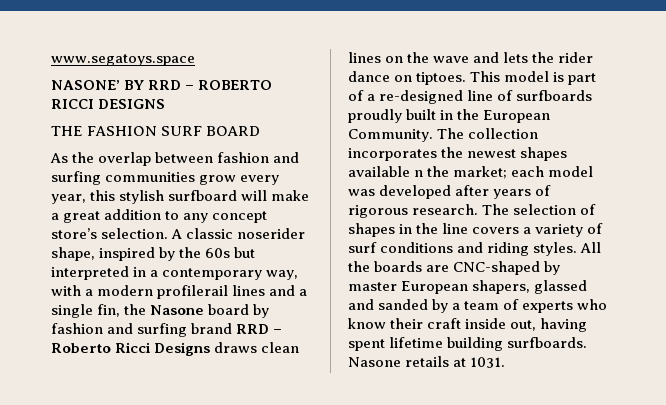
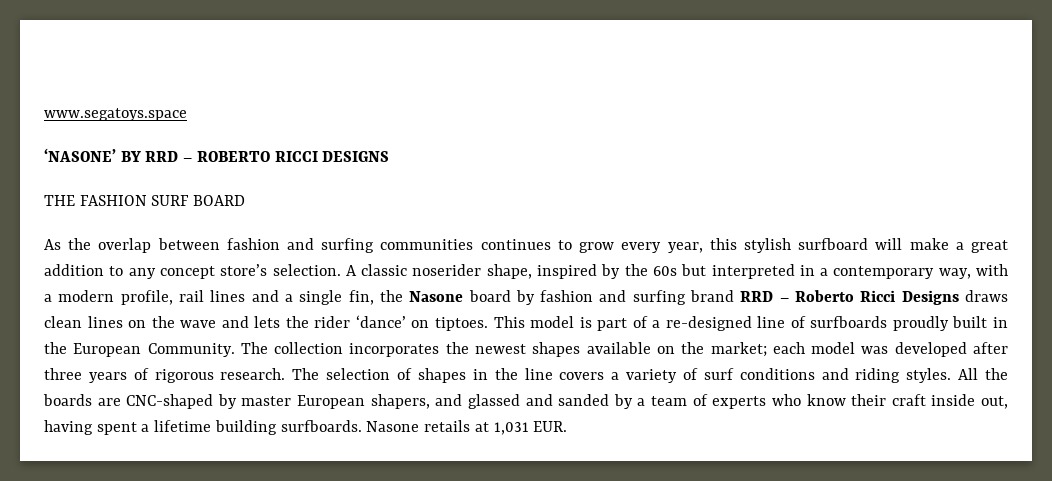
- NASONE’ BY RRD – ROBERTO RICCI DESIGNS
+ ‘NASONE’ BY RRD – ROBERTO RICCI DESIGNS
- As the overlap between fashion and surfing communities grow every year, this stylish surfboard will make a great addition to any concept store’s selection.
+ As the overlap between fashion and surfing communities continues to grow every year, this stylish surfboard will make a great addition to any concept store’s selection.
- A classic noserider shape, inspired by the 60s but interpreted in a contemporary way, with a modern profilerail lines and a single fin, the Nasone board by fashion and surfing brand RRD – Roberto Ricci Designs draws clean lines on the wave and lets the rider dance on tiptoes.
+ A classic noserider shape, inspired by the 60s but interpreted in a contemporary way, with a modern profile, rail lines and a single fin, the Nasone board by fashion and surfing brand RRD – Roberto Ricci Designs draws clean lines on the wave and lets the rider ‘dance’ on tiptoes.
- The collection incorporates the newest shapes available n the market; each model was developed after years of rigorous research.
+ The collection incorporates the newest shapes available on the market; each model was developed after three years of rigorous research.
- All the boards are CNC-shaped by master European shapers, glassed and sanded by a team of experts who know their craft inside out, having spent lifetime building surfboards.
+ All the boards are CNC-shaped by master European shapers, and glassed and sanded by a team of experts who know their craft inside out, having spent a lifetime building surfboards.
- Nasone retails at 1031.
+ Nasone retails at 1,031 EUR.

